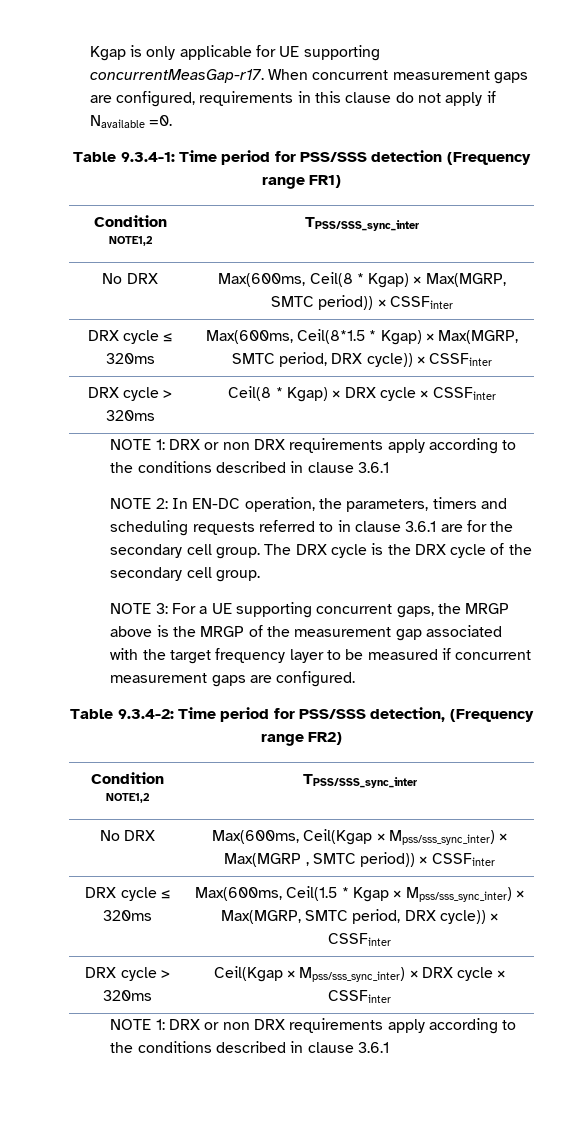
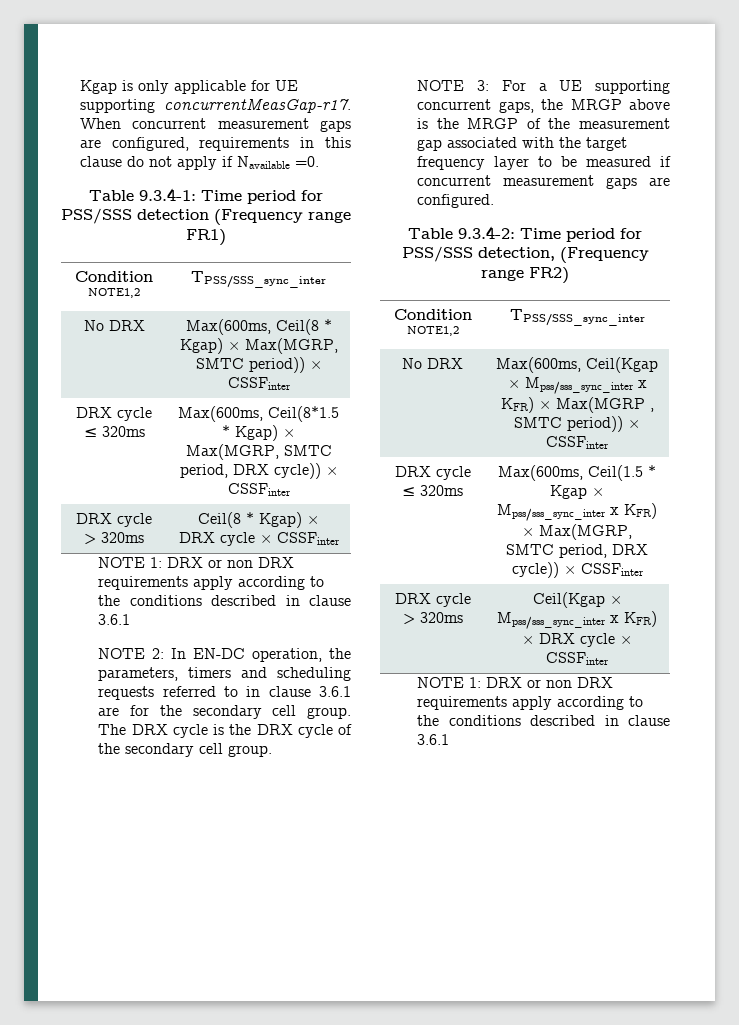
- No DRX | Max(600ms, Ceil(Kgap × Mpss/sss_sync_inter) × Max(MGRP , SMTC period)) × CSSFinter
+ No DRX | Max(600ms, Ceil(Kgap × Mpss/sss_sync_inter x KFR) × Max(MGRP , SMTC period)) × CSSFinter
- DRX cycle ≤ 320ms | Max(600ms, Ceil(1.5 * Kgap × Mpss/sss_sync_inter) × Max(MGRP, SMTC period, DRX cycle)) × CSSFinter
+ DRX cycle ≤ 320ms | Max(600ms, Ceil(1.5 * Kgap × Mpss/sss_sync_inter x KFR) × Max(MGRP, SMTC period, DRX cycle)) × CSSFinter
- DRX cycle > 320ms | Ceil(Kgap × Mpss/sss_sync_inter) × DRX cycle × CSSFinter
+ DRX cycle > 320ms | Ceil(Kgap × Mpss/sss_sync_inter x KFR) × DRX cycle × CSSFinter

